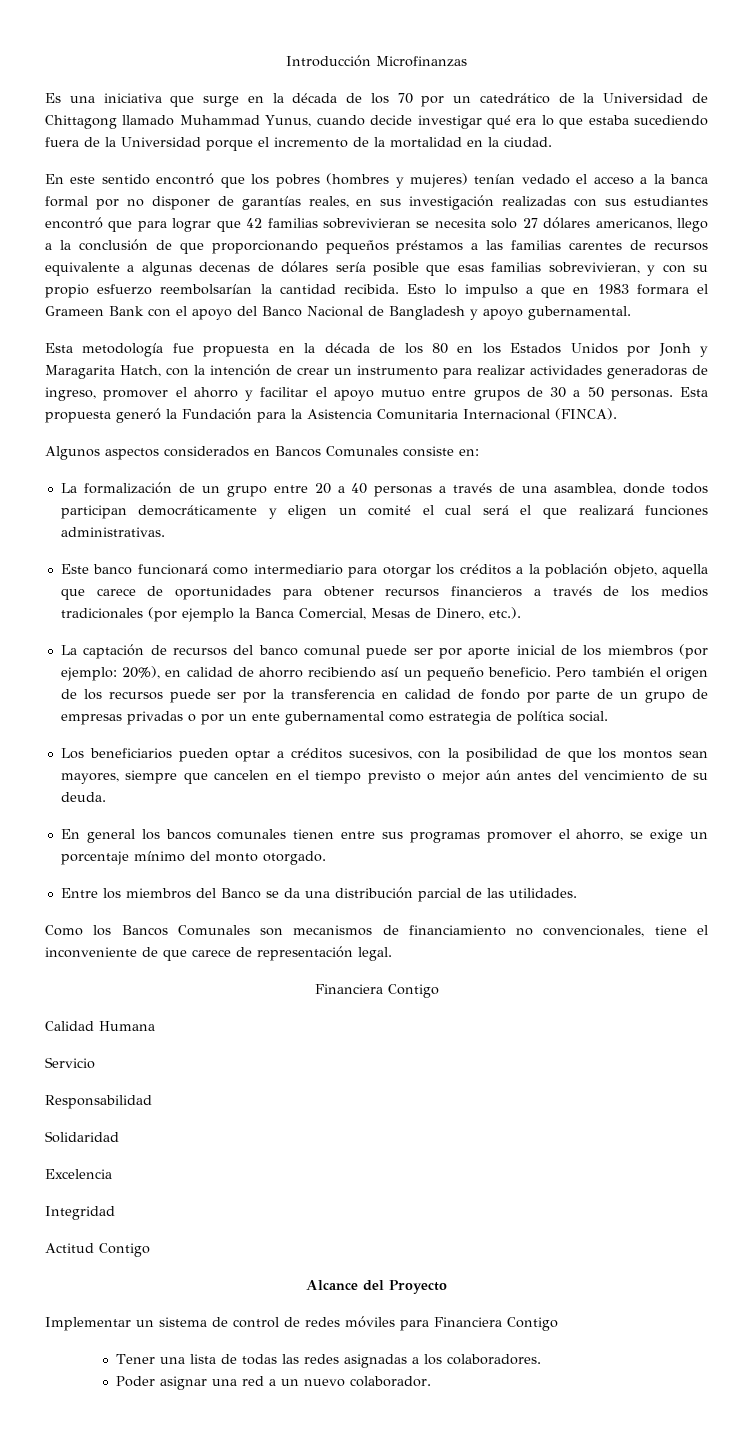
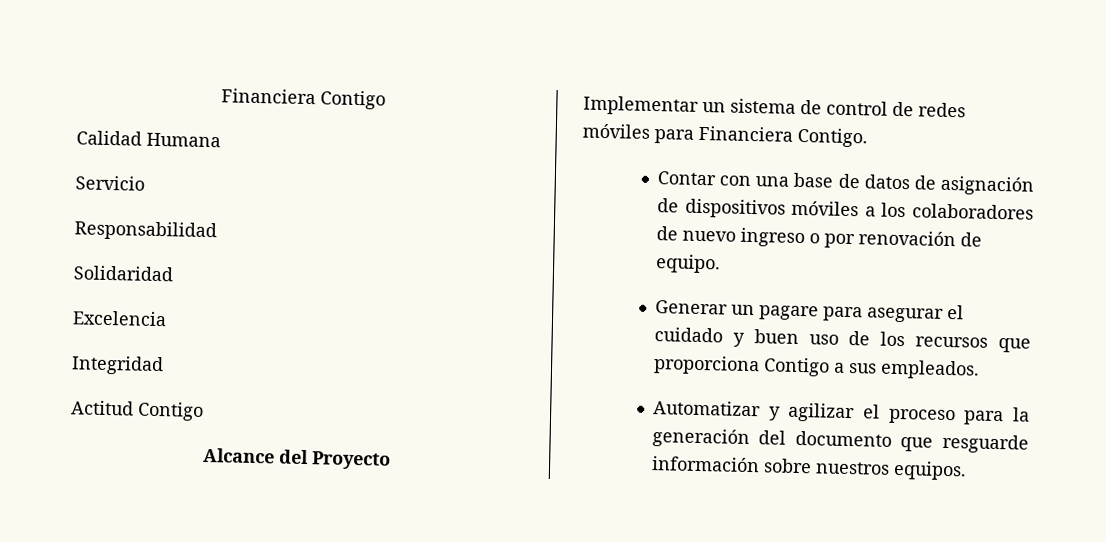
- Introducción Microfinanzas
- Es una iniciativa que surge en la década de los 70 por un catedrático de la Universidad de Chittagong llamado Muhammad Yunus, cuando decide investigar qué era lo que estaba sucediendo fuera de la Universidad porque el incremento de la mortalidad en la ciudad.
- En este sentido encontró que los pobres (hombres y mujeres) tenían vedado el acceso a la banca formal por no disponer de garantías reales, en sus investigación realizadas con sus estudiantes encontró que para lograr que 42 familias sobrevivieran se necesita solo 27 dólares americanos, llego a la conclusión de que proporcionando pequeños préstamos a las familias carentes de recursos equivalente a algunas decenas de dólares sería posible que esas familias sobrevivieran, y con su propio esfuerzo reembolsarían la cantidad recibida. Esto lo impulso a que en 1983 formara el Grameen Bank con el apoyo del Banco Nacional de Bangladesh y apoyo gubernamental.
- Esta metodología fue propuesta en la década de los 80 en los Estados Unidos por Jonh y Maragarita Hatch, con la intención de crear un instrumento para realizar actividades generadoras de ingreso, promover el ahorro y facilitar el apoyo mutuo entre grupos de 30 a 50 personas. Esta propuesta generó la Fundación para la Asistencia Comunitaria Internacional (FINCA).
- Algunos aspectos considerados en Bancos Comunales consiste en:
- La formalización de un grupo entre 20 a 40 personas a través de una asamblea, donde todos participan democráticamente y eligen un comité el cual será el que realizará funciones administrativas.
- Este banco funcionará como intermediario para otorgar los créditos a la población objeto, aquella que carece de oportunidades para obtener recursos financieros a través de los medios tradicionales (por ejemplo la Banca Comercial, Mesas de Dinero, etc.).
- La captación de recursos del banco comunal puede ser por aporte inicial de los miembros (por ejemplo: 20%), en calidad de ahorro recibiendo así un pequeño beneficio. Pero también el origen de los recursos puede ser por la transferencia en calidad de fondo por parte de un grupo de empresas privadas o por un ente gubernamental como estrategia de política social.
- Los beneficiarios pueden optar a créditos sucesivos, con la posibilidad de que los montos sean mayores, siempre que cancelen en el tiempo previsto o mejor aún antes del vencimiento de su deuda.
- En general los bancos comunales tienen entre sus programas promover el ahorro, se exige un porcentaje mínimo del monto otorgado.
- Entre los miembros del Banco se da una distribución parcial de las utilidades.
- Como los Bancos Comunales son mecanismos de financiamiento no convencionales, tiene el inconveniente de que carece de representación legal.
- Implementar un sistema de control de redes móviles para Financiera Contigo
- Tener una lista de todas las redes asignadas a los colaboradores.
- Poder asignar una red a un nuevo colaborador.
+ Implementar un sistema de control de redes móviles para Financiera Contigo.
+ Contar con una base de datos de asignación de dispositivos móviles a los colaboradores de nuevo ingreso o por renovación de equipo.
+ Generar un pagare para asegurar el cuidado y buen uso de los recursos que proporciona Contigo a sus empleados.
+ Automatizar y agilizar el proceso para la generación del documento que resguarde información sobre nuestros equipos.

